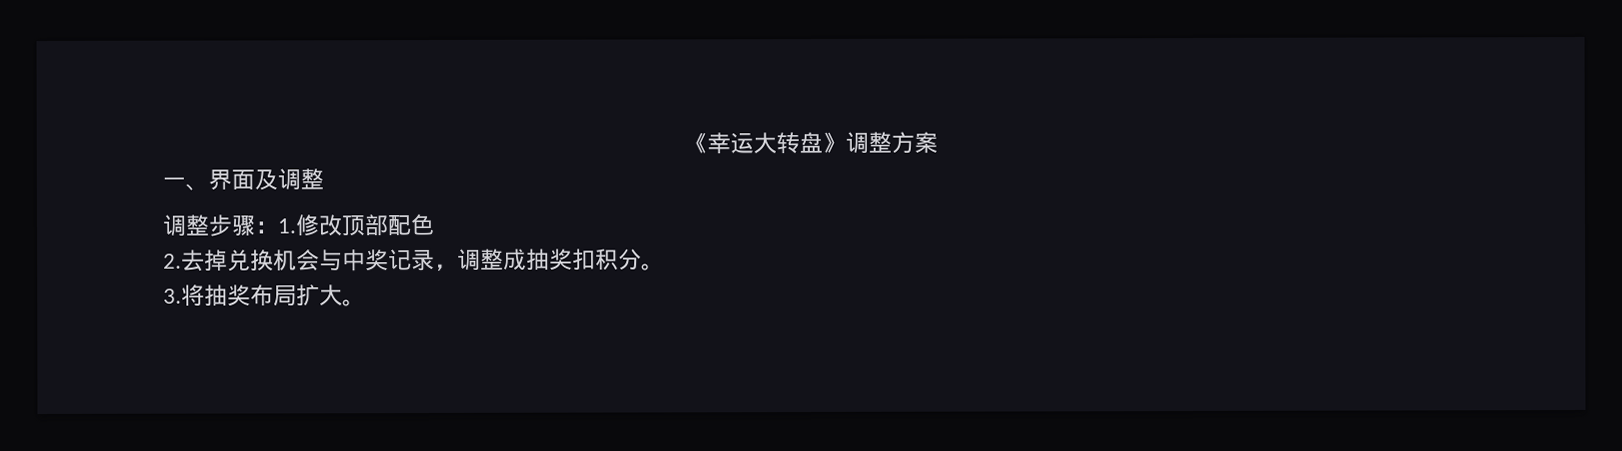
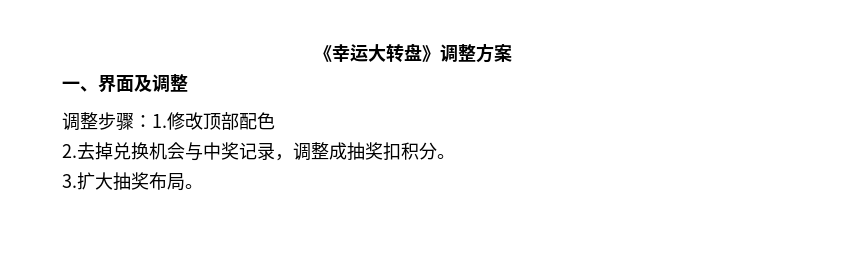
- 3.将抽奖布局扩大。
+ 3.扩大抽奖布局。

